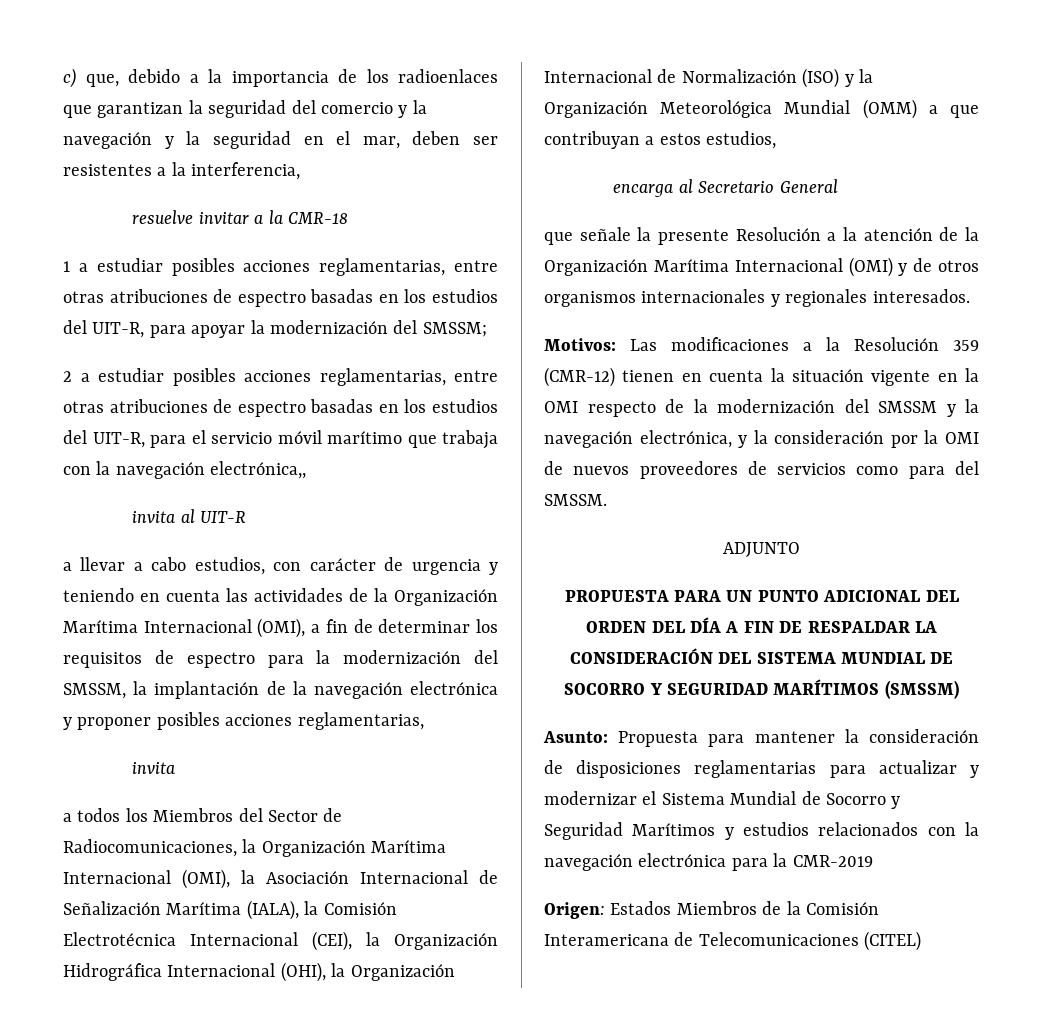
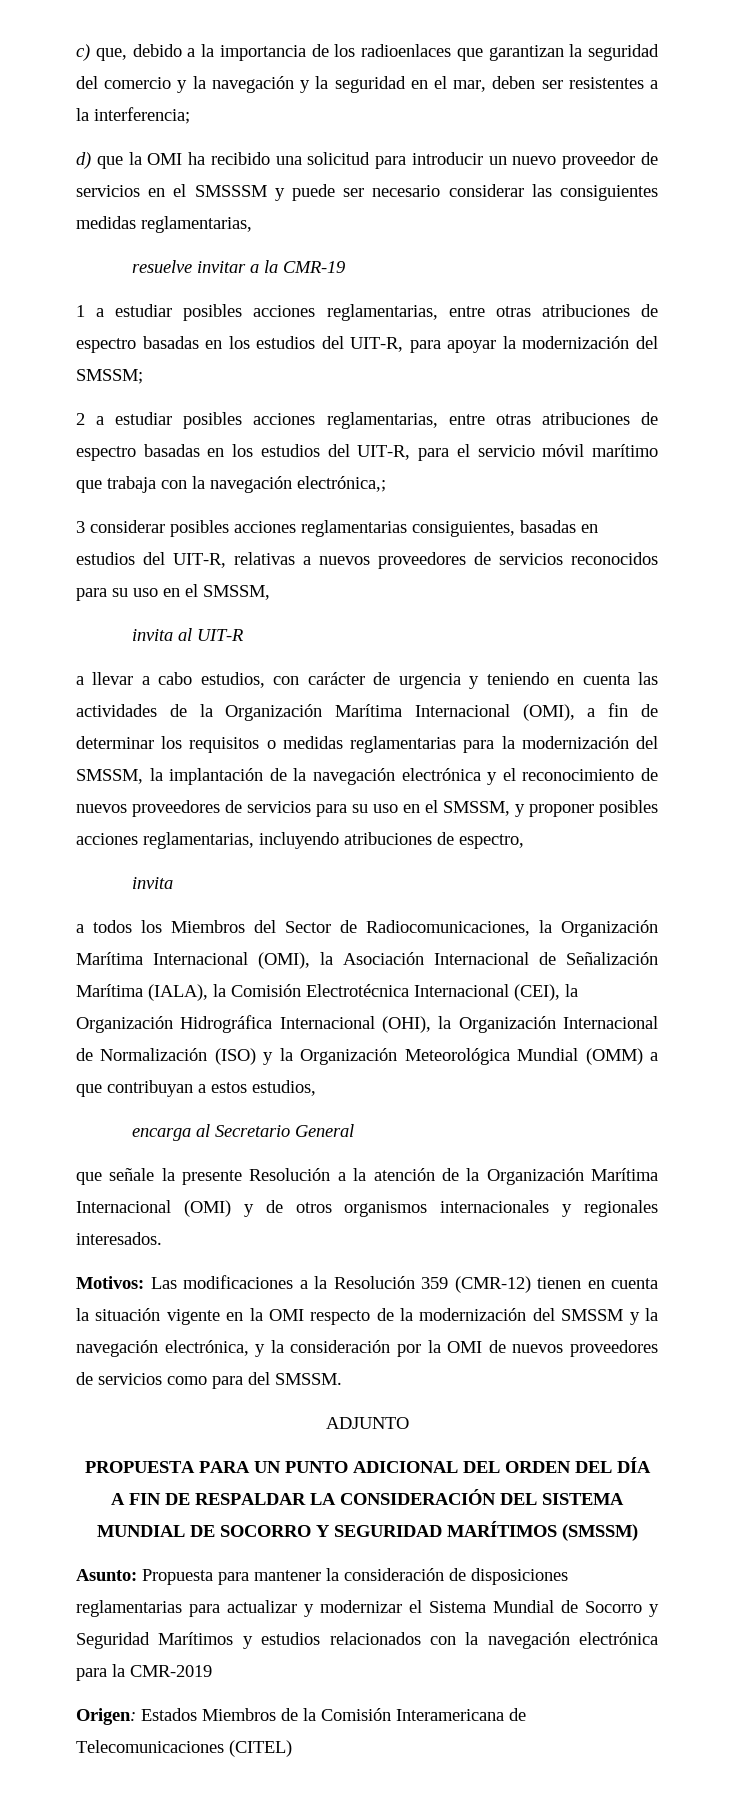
- c) que, debido a la importancia de los radioenlaces que garantizan la seguridad del comercio y la navegación y la seguridad en el mar, deben ser resistentes a la interferencia,
+ c) que, debido a la importancia de los radioenlaces que garantizan la seguridad del comercio y la navegación y la seguridad en el mar, deben ser resistentes a la interferencia;
+ d) que la OMI ha recibido una solicitud para introducir un nuevo proveedor de servicios en el SMSSSM y puede ser necesario considerar las consiguientes medidas reglamentarias,
- resuelve invitar a la CMR-18
+ resuelve invitar a la CMR-19
- 2 a estudiar posibles acciones reglamentarias, entre otras atribuciones de espectro basadas en los estudios del UIT-R, para el servicio móvil marítimo que trabaja con la navegación electrónica,,
+ 2 a estudiar posibles acciones reglamentarias, entre otras atribuciones de espectro basadas en los estudios del UIT-R, para el servicio móvil marítimo que trabaja con la navegación electrónica,;
+ 3 considerar posibles acciones reglamentarias consiguientes, basadas en estudios del UIT-R, relativas a nuevos proveedores de servicios reconocidos para su uso en el SMSSM,
- a llevar a cabo estudios, con carácter de urgencia y teniendo en cuenta las actividades de la Organización Marítima Internacional (OMI), a fin de determinar los requisitos de espectro para la modernización del SMSSM, la implantación de la navegación electrónica y proponer posibles acciones reglamentarias,
+ a llevar a cabo estudios, con carácter de urgencia y teniendo en cuenta las actividades de la Organización Marítima Internacional (OMI), a fin de determinar los requisitos o medidas reglamentarias para la modernización del SMSSM, la implantación de la navegación electrónica y el reconocimiento de nuevos proveedores de servicios para su uso en el SMSSM, y proponer posibles acciones reglamentarias, incluyendo atribuciones de espectro,

